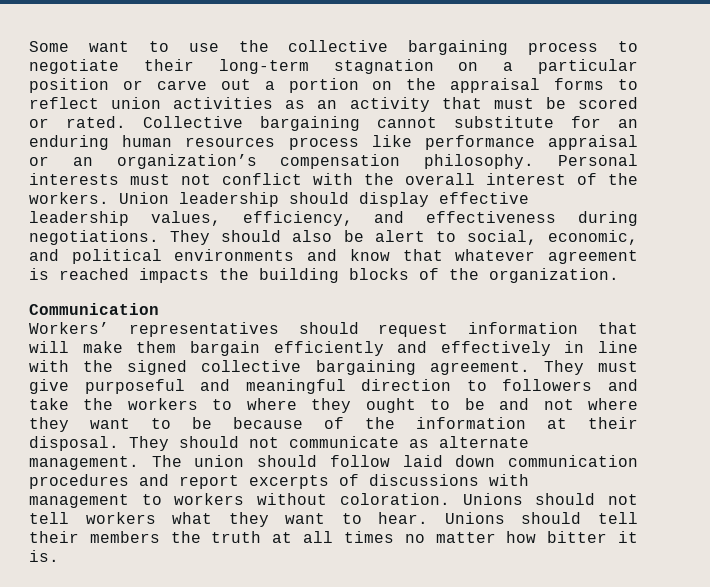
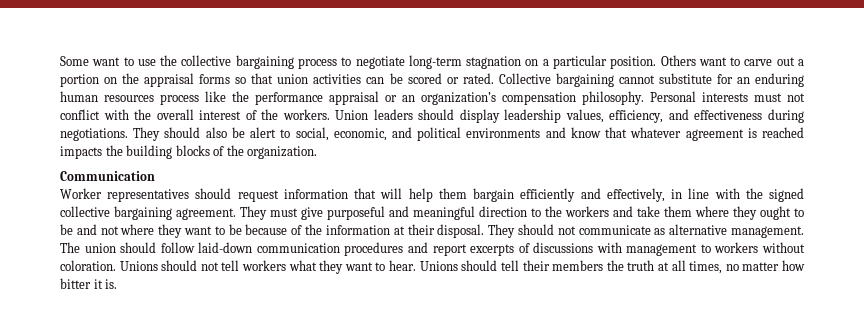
- Some want to use the collective bargaining process to negotiate their long-term stagnation on a particular position or carve out a portion on the appraisal forms to reflect union activities as an activity that must be scored or rated.
+ Some want to use the collective bargaining process to negotiate long-term stagnation on a particular position. Others want to carve out a portion on the appraisal forms so that union activities can be scored or rated.
- Collective bargaining cannot substitute for an enduring human resources process like performance appraisal or an organization’s compensation philosophy.
+ Collective bargaining cannot substitute for an enduring human resources process like the performance appraisal or an organization’s compensation philosophy.
- Union leadership should display effective leadership values, efficiency, and effectiveness during negotiations.
+ Union leaders should display leadership values, efficiency, and effectiveness during negotiations.
- Workers’ representatives should request information that will make them bargain efficiently and effectively in line with the signed collective bargaining agreement.
+ Worker representatives should request information that will help them bargain efficiently and effectively, in line with the signed collective bargaining agreement.
- They must give purposeful and meaningful direction to followers and take the workers to where they ought to be and not where they want to be because of the information at their disposal.
+ They must give purposeful and meaningful direction to the workers and take them where they ought to be and not where they want to be because of the information at their disposal.
- They should not communicate as alternate management.
+ They should not communicate as alternative management.
- The union should follow laid down communication procedures and report excerpts of discussions with management to workers without coloration.
+ The union should follow laid-down communication procedures and report excerpts of discussions with management to workers without coloration.
- Unions should tell their members the truth at all times no matter how bitter it is.
+ Unions should tell their members the truth at all times, no matter how bitter it is.

